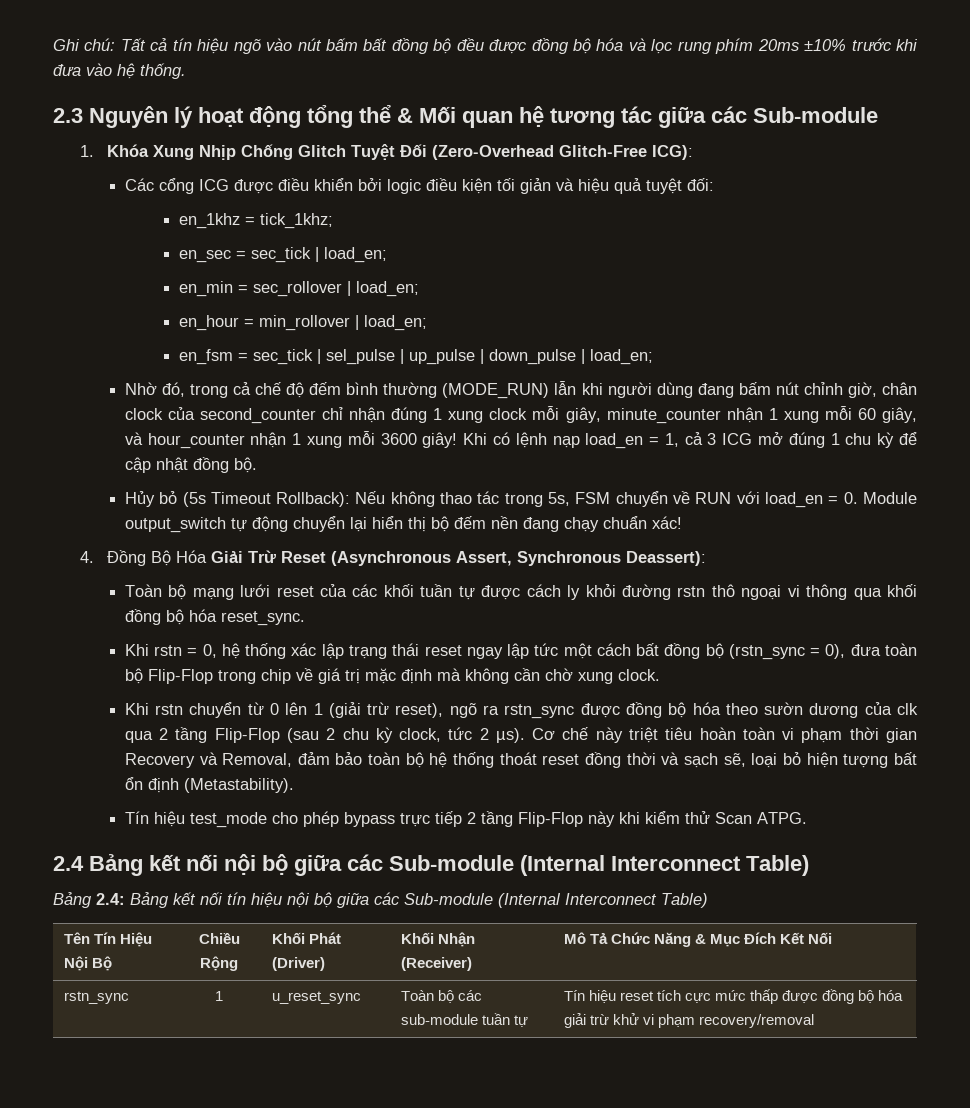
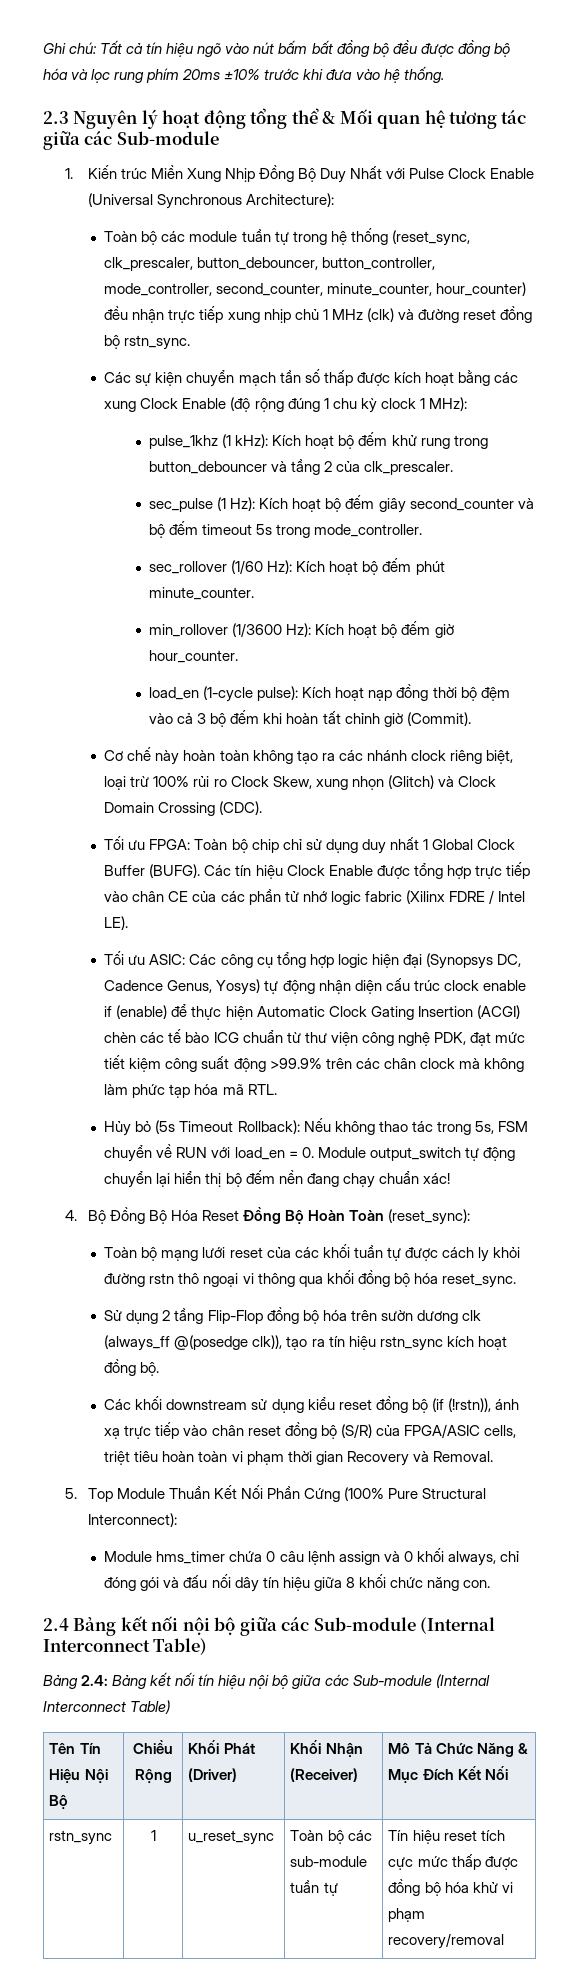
- 1. Khóa Xung Nhịp Chống Glitch Tuyệt Đối (Zero-Overhead Glitch-Free ICG):
- Các cổng ICG được điều khiển bởi logic điều kiện tối giản và hiệu quả tuyệt đối:
- en_1khz = tick_1khz;
- en_sec = sec_tick | load_en;
- en_min = sec_rollover | load_en;
- en_hour = min_rollover | load_en;
- en_fsm = sec_tick | sel_pulse | up_pulse | down_pulse | load_en;
- Nhờ đó, trong cả chế độ đếm bình thường (MODE_RUN) lẫn khi người dùng đang bấm nút chỉnh giờ, chân clock của second_counter chỉ nhận đúng 1 xung clock mỗi giây, minute_counter nhận 1 xung mỗi 60 giây, và hour_counter nhận 1 xung mỗi 3600 giây! Khi có lệnh nạp load_en = 1, cả 3 ICG mở đúng 1 chu kỳ để cập nhật đồng bộ.
+ 1. Kiến trúc Miền Xung Nhịp Đồng Bộ Duy Nhất với Pulse Clock Enable (Universal Synchronous Architecture):
+ Toàn bộ các module tuần tự trong hệ thống (reset_sync, clk_prescaler, button_debouncer, button_controller, mode_controller, second_counter, minute_counter, hour_counter) đều nhận trực tiếp xung nhịp chủ 1 MHz (clk) và đường reset đồng bộ rstn_sync.
+ Các sự kiện chuyển mạch tần số thấp được kích hoạt bằng các xung Clock Enable (độ rộng đúng 1 chu kỳ clock 1 MHz):
+ pulse_1khz (1 kHz): Kích hoạt bộ đếm khử rung trong button_debouncer và tầng 2 của clk_prescaler.
+ sec_pulse (1 Hz): Kích hoạt bộ đếm giây second_counter và bộ đếm timeout 5s trong mode_controller.
+ sec_rollover (1/60 Hz): Kích hoạt bộ đếm phút minute_counter.
+ min_rollover (1/3600 Hz): Kích hoạt bộ đếm giờ hour_counter.
+ load_en (1-cycle pulse): Kích hoạt nạp đồng thời bộ đệm vào cả 3 bộ đếm khi hoàn tất chỉnh giờ (Commit).
+ Cơ chế này hoàn toàn không tạo ra các nhánh clock riêng biệt, loại trừ 100% rủi ro Clock Skew, xung nhọn (Glitch) và Clock Domain Crossing (CDC).
+ Tối ưu FPGA: Toàn bộ chip chỉ sử dụng duy nhất 1 Global Clock Buffer (BUFG). Các tín hiệu Clock Enable được tổng hợp trực tiếp vào chân CE của các phần tử nhớ logic fabric (Xilinx FDRE / Intel LE).
+ Tối ưu ASIC: Các công cụ tổng hợp logic hiện đại (Synopsys DC, Cadence Genus, Yosys) tự động nhận diện cấu trúc clock enable if (enable) để thực hiện Automatic Clock Gating Insertion (ACGI) chèn các tế bào ICG chuẩn từ thư viện công nghệ PDK, đạt mức tiết kiệm công suất động >99.9% trên các chân clock mà không làm phức tạp hóa mã RTL.
- 4. Đồng Bộ Hóa Giải Trừ Reset (Asynchronous Assert, Synchronous Deassert):
+ 4. Bộ Đồng Bộ Hóa Reset Đồng Bộ Hoàn Toàn (reset_sync):
- Khi rstn = 0, hệ thống xác lập trạng thái reset ngay lập tức một cách bất đồng bộ (rstn_sync = 0), đưa toàn bộ Flip-Flop trong chip về giá trị mặc định mà không cần chờ xung clock.
- Khi rstn chuyển từ 0 lên 1 (giải trừ reset), ngõ ra rstn_sync được đồng bộ hóa theo sườn dương của clk qua 2 tầng Flip-Flop (sau 2 chu kỳ clock, tức 2 µs). Cơ chế này triệt tiêu hoàn toàn vi phạm thời gian Recovery và Removal, đảm bảo toàn bộ hệ thống thoát reset đồng thời và sạch sẽ, loại bỏ hiện tượng bất ổn định (Metastability).
- Tín hiệu test_mode cho phép bypass trực tiếp 2 tầng Flip-Flop này khi kiểm thử Scan ATPG.
+ Sử dụng 2 tầng Flip-Flop đồng bộ hóa trên sườn dương clk (always_ff @(posedge clk)), tạo ra tín hiệu rstn_sync kích hoạt đồng bộ.
+ Các khối downstream sử dụng kiểu reset đồng bộ (if (!rstn)), ánh xạ trực tiếp vào chân reset đồng bộ (S/R) của FPGA/ASIC cells, triệt tiêu hoàn toàn vi phạm thời gian Recovery và Removal.
+ 5. Top Module Thuần Kết Nối Phần Cứng (100% Pure Structural Interconnect):
+ Module hms_timer chứa 0 câu lệnh assign và 0 khối always, chỉ đóng gói và đấu nối dây tín hiệu giữa 8 khối chức năng con.
- rstn_sync | 1 | u_reset_sync | Toàn bộ các sub-module tuần tự | Tín hiệu reset tích cực mức thấp được đồng bộ hóa giải trừ khử vi phạm recovery/removal
+ rstn_sync | 1 | u_reset_sync | Toàn bộ các sub-module tuần tự | Tín hiệu reset tích cực mức thấp được đồng bộ hóa khử vi phạm recovery/removal

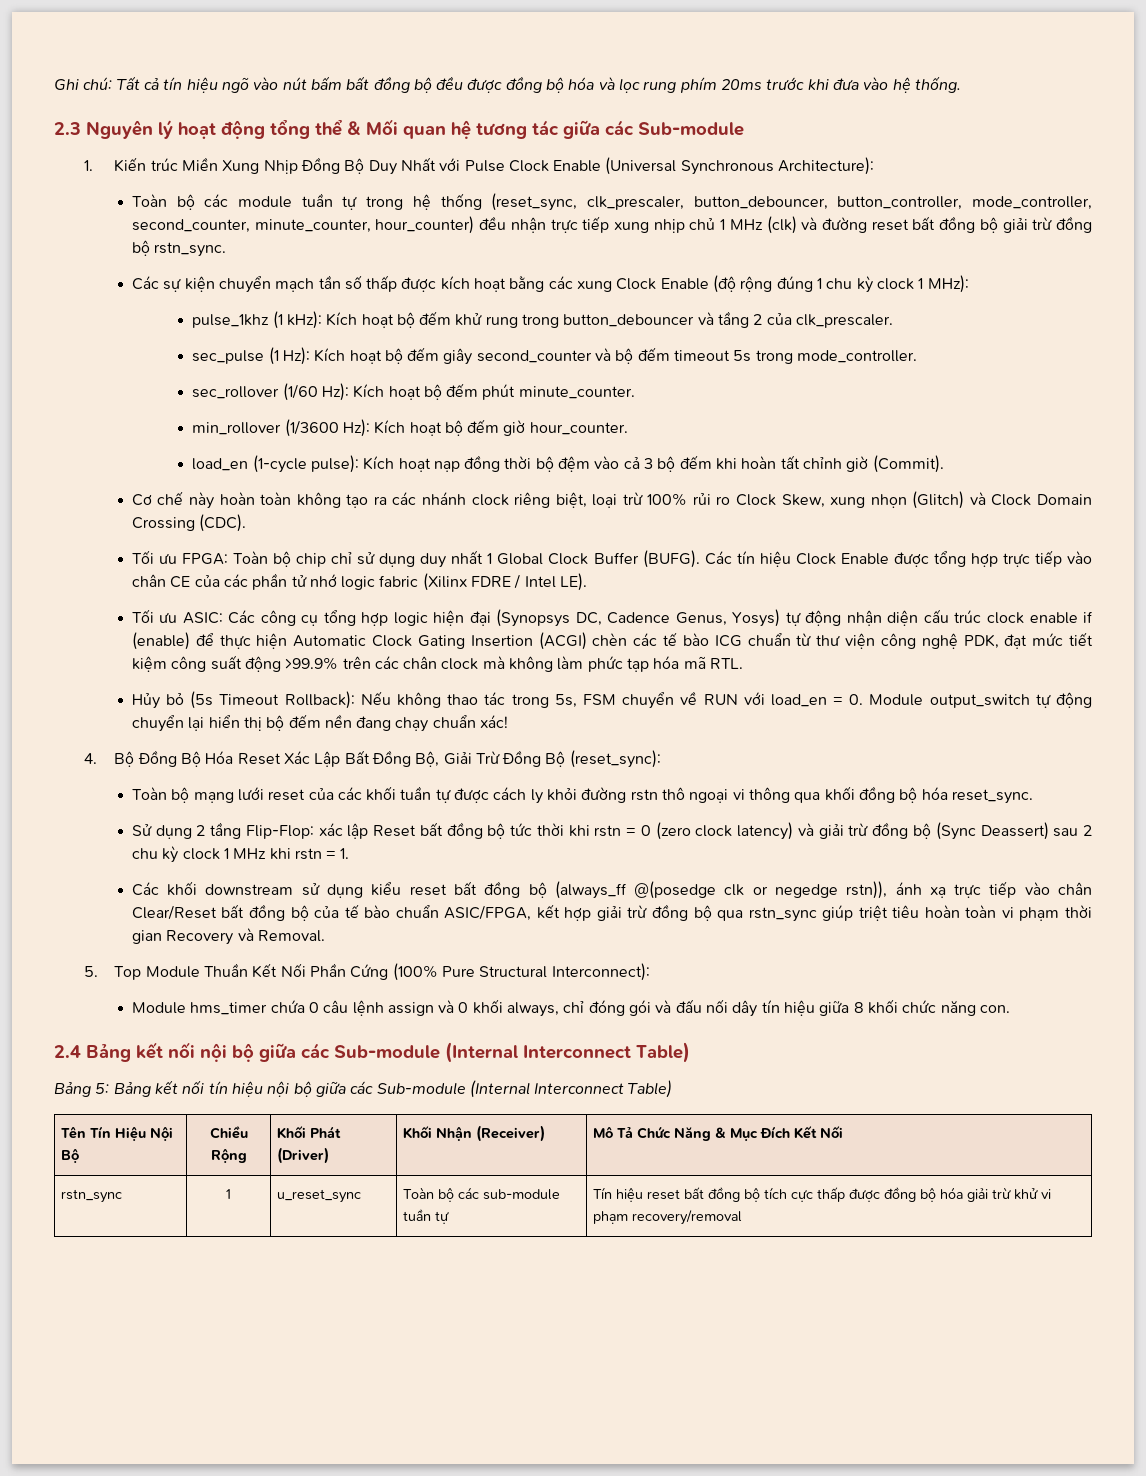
- Ghi chú: Tất cả tín hiệu ngõ vào nút bấm bất đồng bộ đều được đồng bộ hóa và lọc rung phím 20ms ±10% trước khi đưa vào hệ thống.
+ Ghi chú: Tất cả tín hiệu ngõ vào nút bấm bất đồng bộ đều được đồng bộ hóa và lọc rung phím 20ms trước khi đưa vào hệ thống.
- Toàn bộ các module tuần tự trong hệ thống (reset_sync, clk_prescaler, button_debouncer, button_controller, mode_controller, second_counter, minute_counter, hour_counter) đều nhận trực tiếp xung nhịp chủ 1 MHz (clk) và đường reset đồng bộ rstn_sync.
+ Toàn bộ các module tuần tự trong hệ thống (reset_sync, clk_prescaler, button_debouncer, button_controller, mode_controller, second_counter, minute_counter, hour_counter) đều nhận trực tiếp xung nhịp chủ 1 MHz (clk) và đường reset bất đồng bộ giải trừ đồng bộ rstn_sync.
- 4. Bộ Đồng Bộ Hóa Reset Đồng Bộ Hoàn Toàn (reset_sync):
+ 4. Bộ Đồng Bộ Hóa Reset Xác Lập Bất Đồng Bộ, Giải Trừ Đồng Bộ (reset_sync):
- Sử dụng 2 tầng Flip-Flop đồng bộ hóa trên sườn dương clk (always_ff @(posedge clk)), tạo ra tín hiệu rstn_sync kích hoạt đồng bộ.
+ Sử dụng 2 tầng Flip-Flop: xác lập Reset bất đồng bộ tức thời khi rstn = 0 (zero clock latency) và giải trừ đồng bộ (Sync Deassert) sau 2 chu kỳ clock 1 MHz khi rstn = 1.
- Các khối downstream sử dụng kiểu reset đồng bộ (if (!rstn)), ánh xạ trực tiếp vào chân reset đồng bộ (S/R) của FPGA/ASIC cells, triệt tiêu hoàn toàn vi phạm thời gian Recovery và Removal.
+ Các khối downstream sử dụng kiểu reset bất đồng bộ (always_ff @(posedge clk or negedge rstn)), ánh xạ trực tiếp vào chân Clear/Reset bất đồng bộ của tế bào chuẩn ASIC/FPGA, kết hợp giải trừ đồng bộ qua rstn_sync giúp triệt tiêu hoàn toàn vi phạm thời gian Recovery và Removal.
- Bảng 2.4: Bảng kết nối tín hiệu nội bộ giữa các Sub-module (Internal Interconnect Table)
+ Bảng 5: Bảng kết nối tín hiệu nội bộ giữa các Sub-module (Internal Interconnect Table)
- rstn_sync | 1 | u_reset_sync | Toàn bộ các sub-module tuần tự | Tín hiệu reset tích cực mức thấp được đồng bộ hóa khử vi phạm recovery/removal
+ rstn_sync | 1 | u_reset_sync | Toàn bộ các sub-module tuần tự | Tín hiệu reset bất đồng bộ tích cực thấp được đồng bộ hóa giải trừ khử vi phạm recovery/removal

